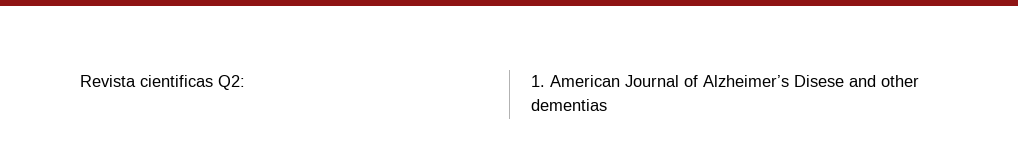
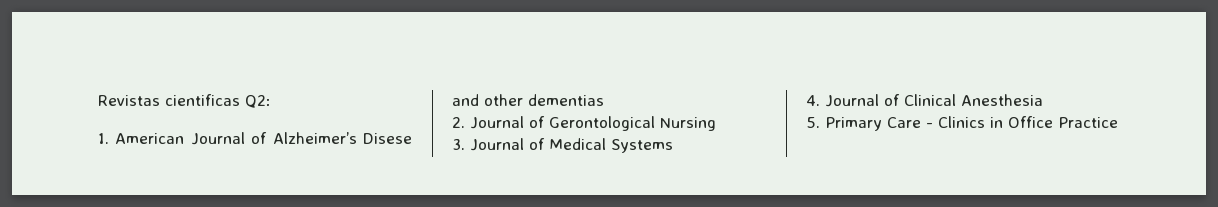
- Revista cientificas Q2:
+ Revistas cientificas Q2:
+ 2. Journal of Gerontological Nursing
+ 3. Journal of Medical Systems
+ 4. Journal of Clinical Anesthesia
+ 5. Primary Care - Clinics in Office Practice

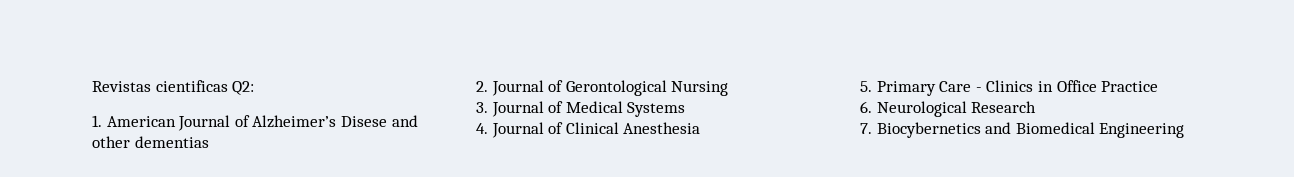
+ 6. Neurological Research
+ 7. Biocybernetics and Biomedical Engineering

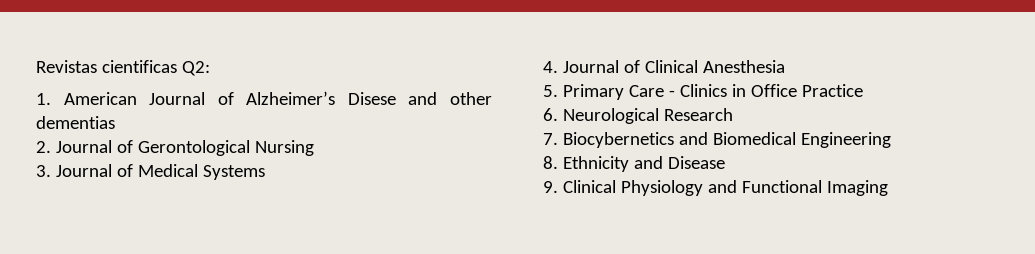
+ 8. Ethnicity and Disease
+ 9. Clinical Physiology and Functional Imaging

